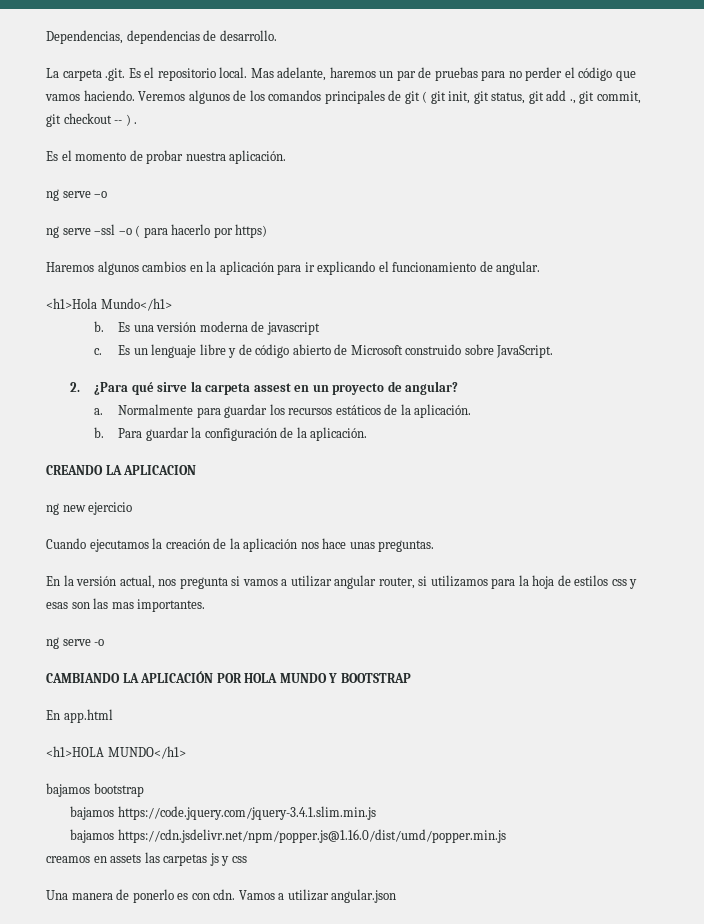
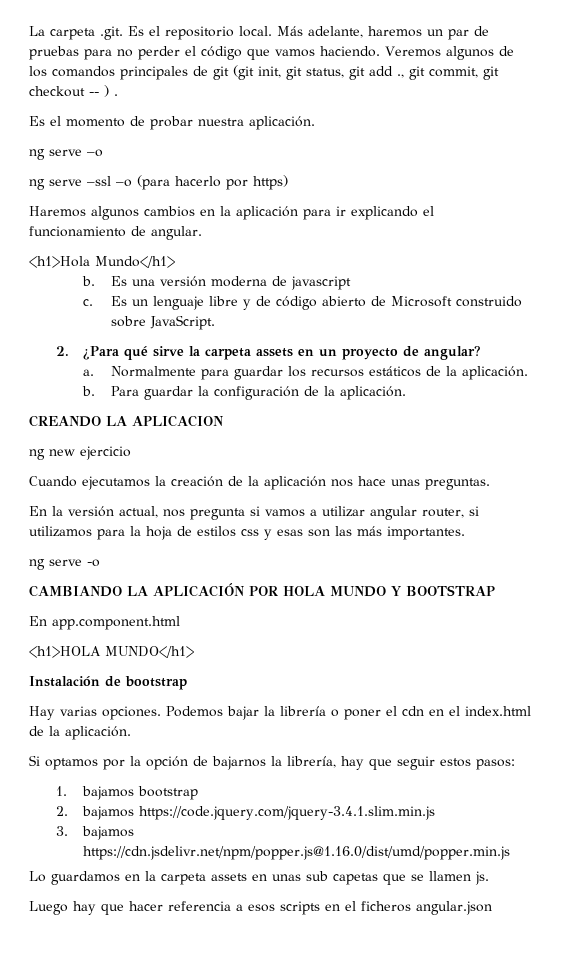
- Dependencias, dependencias de desarrollo.
- Mas adelante, haremos un par de pruebas para no perder el código que vamos haciendo.
+ Más adelante, haremos un par de pruebas para no perder el código que vamos haciendo.
- Veremos algunos de los comandos principales de git ( git init, git status, git add ., git commit, git checkout -- ) .
+ Veremos algunos de los comandos principales de git (git init, git status, git add ., git commit, git checkout -- ) .
- ng serve –ssl –o ( para hacerlo por https)
+ ng serve –ssl –o (para hacerlo por https)
- 2. ¿Para qué sirve la carpeta assest en un proyecto de angular?
+ 2. ¿Para qué sirve la carpeta assets en un proyecto de angular?
- En la versión actual, nos pregunta si vamos a utilizar angular router, si utilizamos para la hoja de estilos css y esas son las mas importantes.
+ En la versión actual, nos pregunta si vamos a utilizar angular router, si utilizamos para la hoja de estilos css y esas son las más importantes.
- En app.html
+ En app.component.html
- bajamos bootstrap
+ Instalación de bootstrap
+ Hay varias opciones. Podemos bajar la librería o poner el cdn en el index.html de la aplicación.
+ Si optamos por la opción de bajarnos la librería, hay que seguir estos pasos:
+ 1. bajamos bootstrap
- bajamos https://code.jquery.com/jquery-3.4.1.slim.min.js
+ 2. bajamos https://code.jquery.com/jquery-3.4.1.slim.min.js
- bajamos https://cdn.jsdelivr.net/npm/popper.js@1.16.0/dist/umd/popper.min.js
+ 3. bajamos https://cdn.jsdelivr.net/npm/popper.js@1.16.0/dist/umd/popper.min.js
- creamos en assets las carpetas js y css
- Una manera de ponerlo es con cdn. Vamos a utilizar angular.json
+ Lo guardamos en la carpeta assets en unas sub capetas que se llamen js.
+ Luego hay que hacer referencia a esos scripts en el ficheros angular.json

